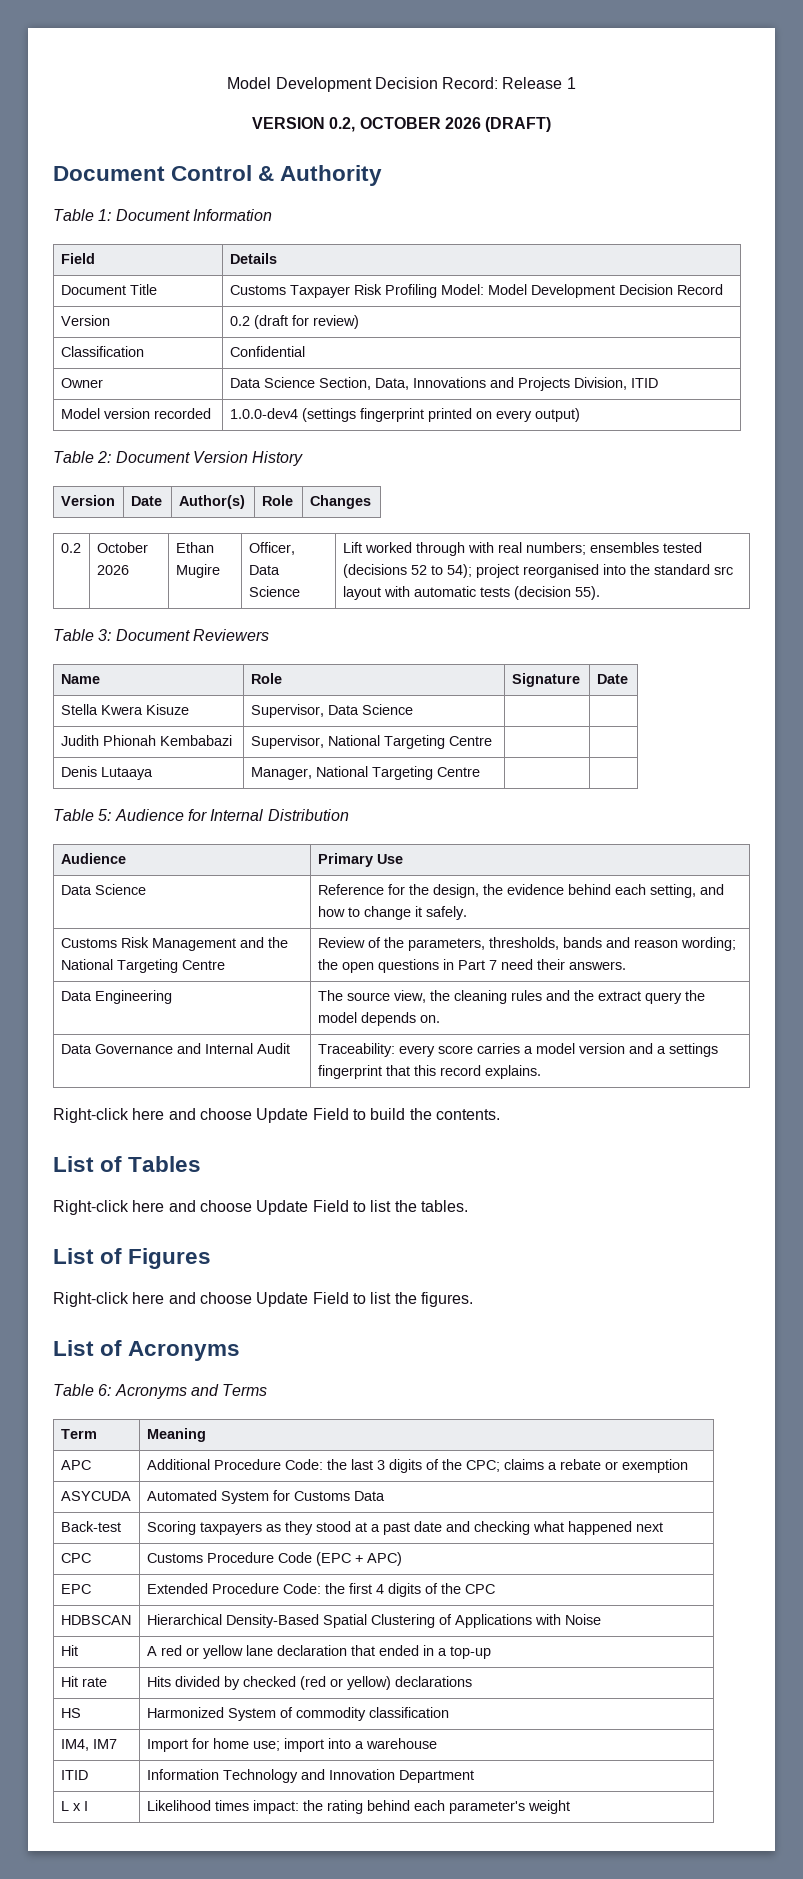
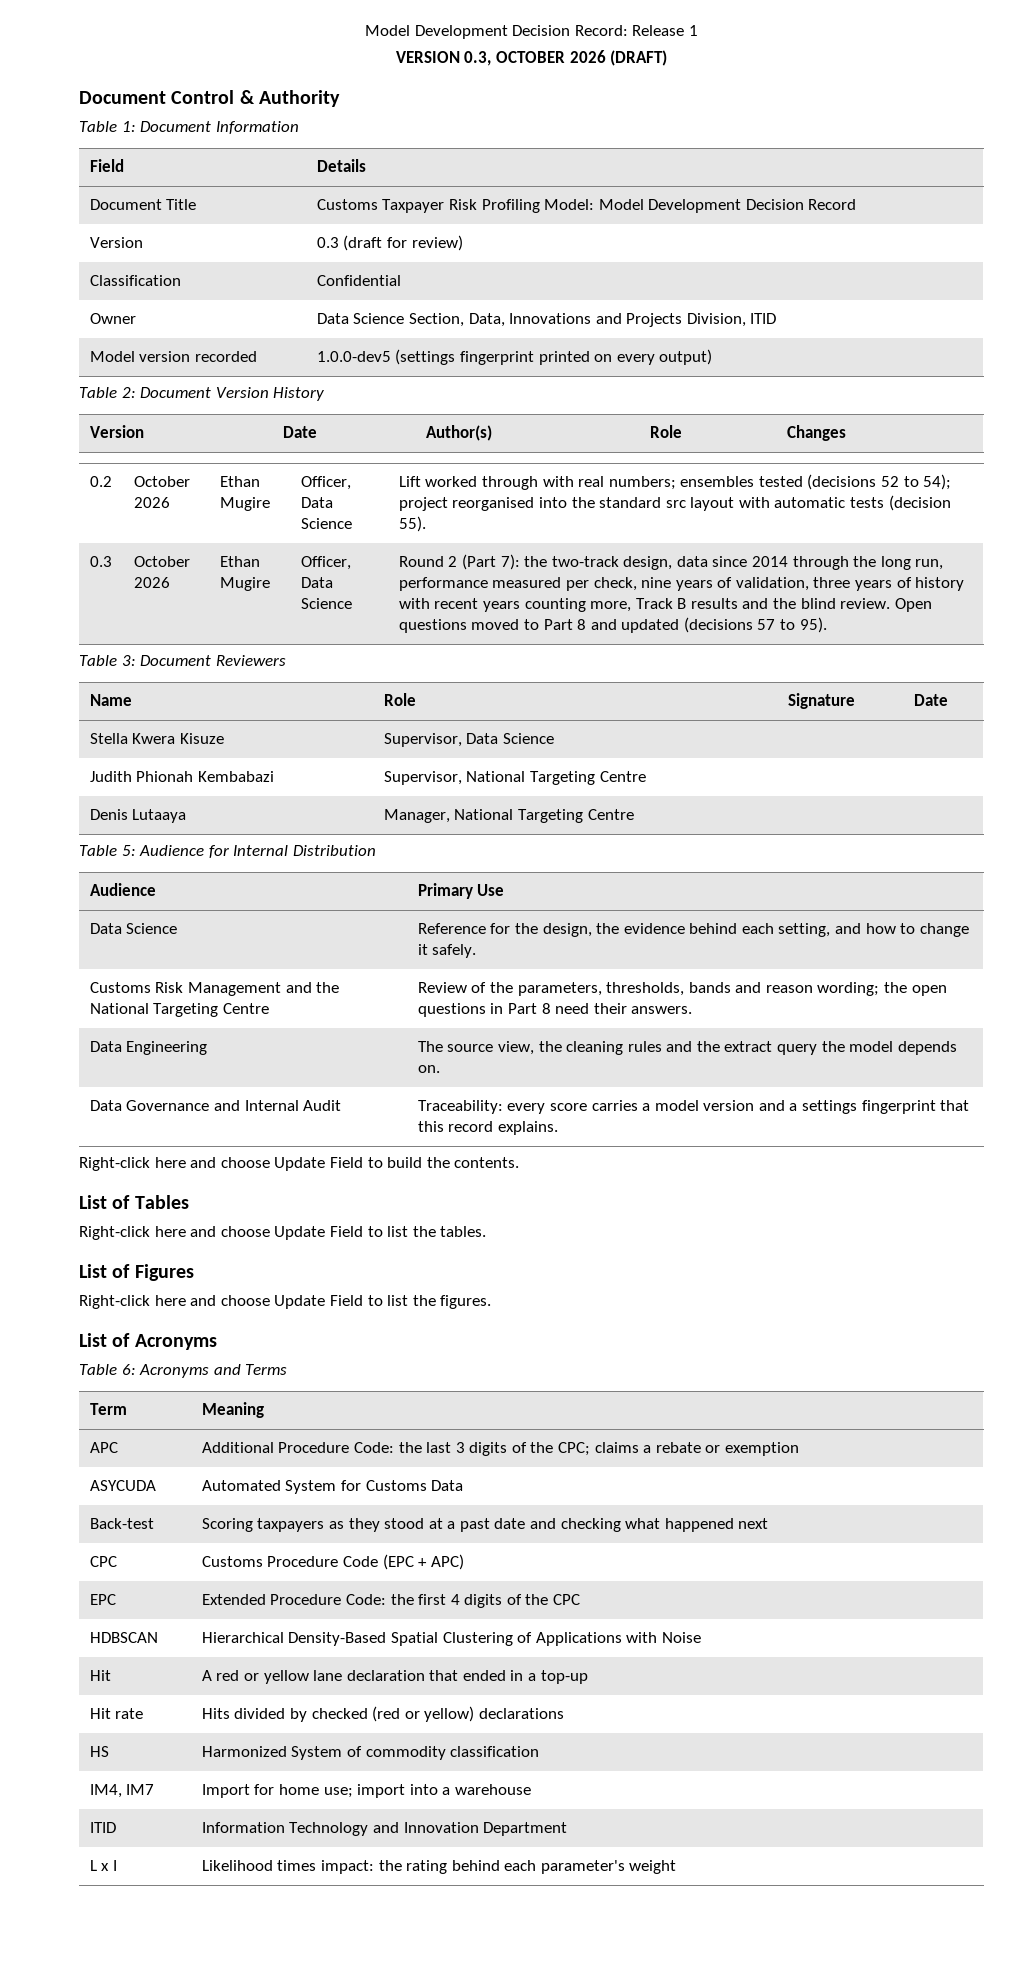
- VERSION 0.2, OCTOBER 2026 (DRAFT)
+ VERSION 0.3, OCTOBER 2026 (DRAFT)
- Version | 0.2 (draft for review)
+ Version | 0.3 (draft for review)
- Model version recorded | 1.0.0-dev4 (settings fingerprint printed on every output)
+ Model version recorded | 1.0.0-dev5 (settings fingerprint printed on every output)
+ 0.3 | October 2026 | Ethan Mugire | Officer, Data Science | Round 2 (Part 7): the two-track design, data since 2014 through the long run, performance measured per check, nine years of validation, three years of history with recent years counting more, Track B results and the blind review. Open questions moved to Part 8 and updated (decisions 57 to 95).
- Customs Risk Management and the National Targeting Centre | Review of the parameters, thresholds, bands and reason wording; the open questions in Part 7 need their answers.
+ Customs Risk Management and the National Targeting Centre | Review of the parameters, thresholds, bands and reason wording; the open questions in Part 8 need their answers.

